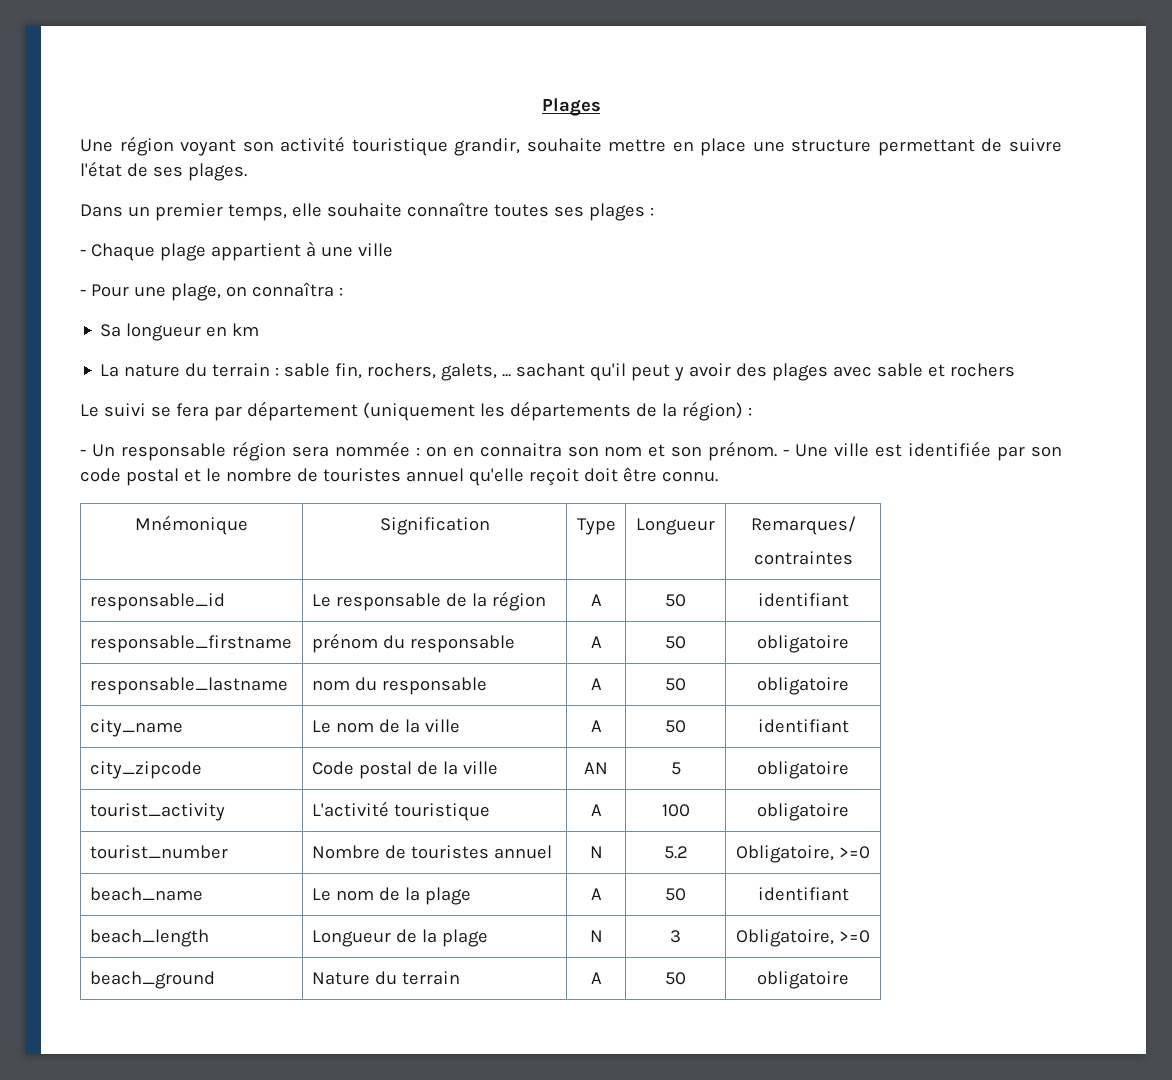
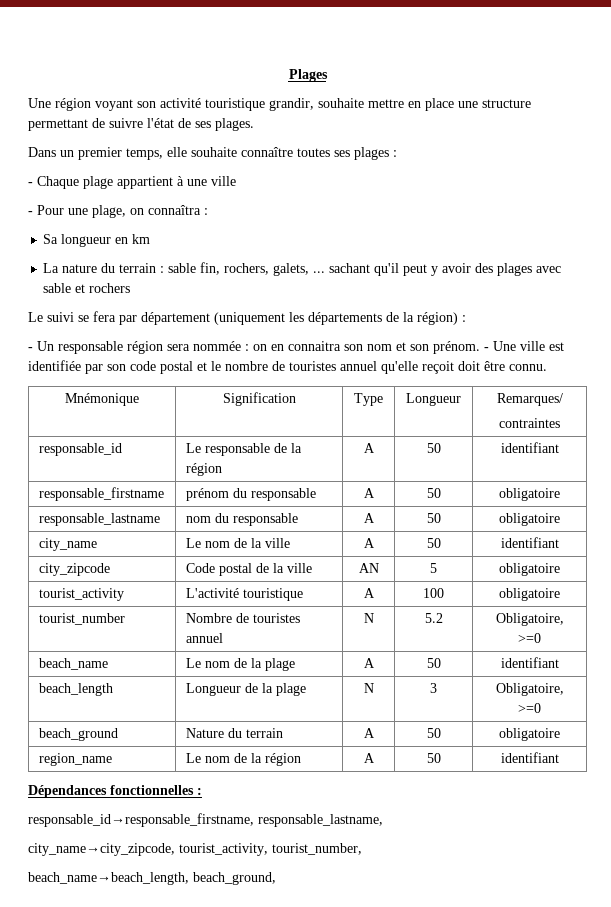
+ region_name | Le nom de la région | A | 50 | identifiant
+ Dépendances fonctionnelles :
+ responsable_id→responsable_firstname, responsable_lastname,
+ city_name→city_zipcode, tourist_activity, tourist_number,
+ beach_name→beach_length, beach_ground,

